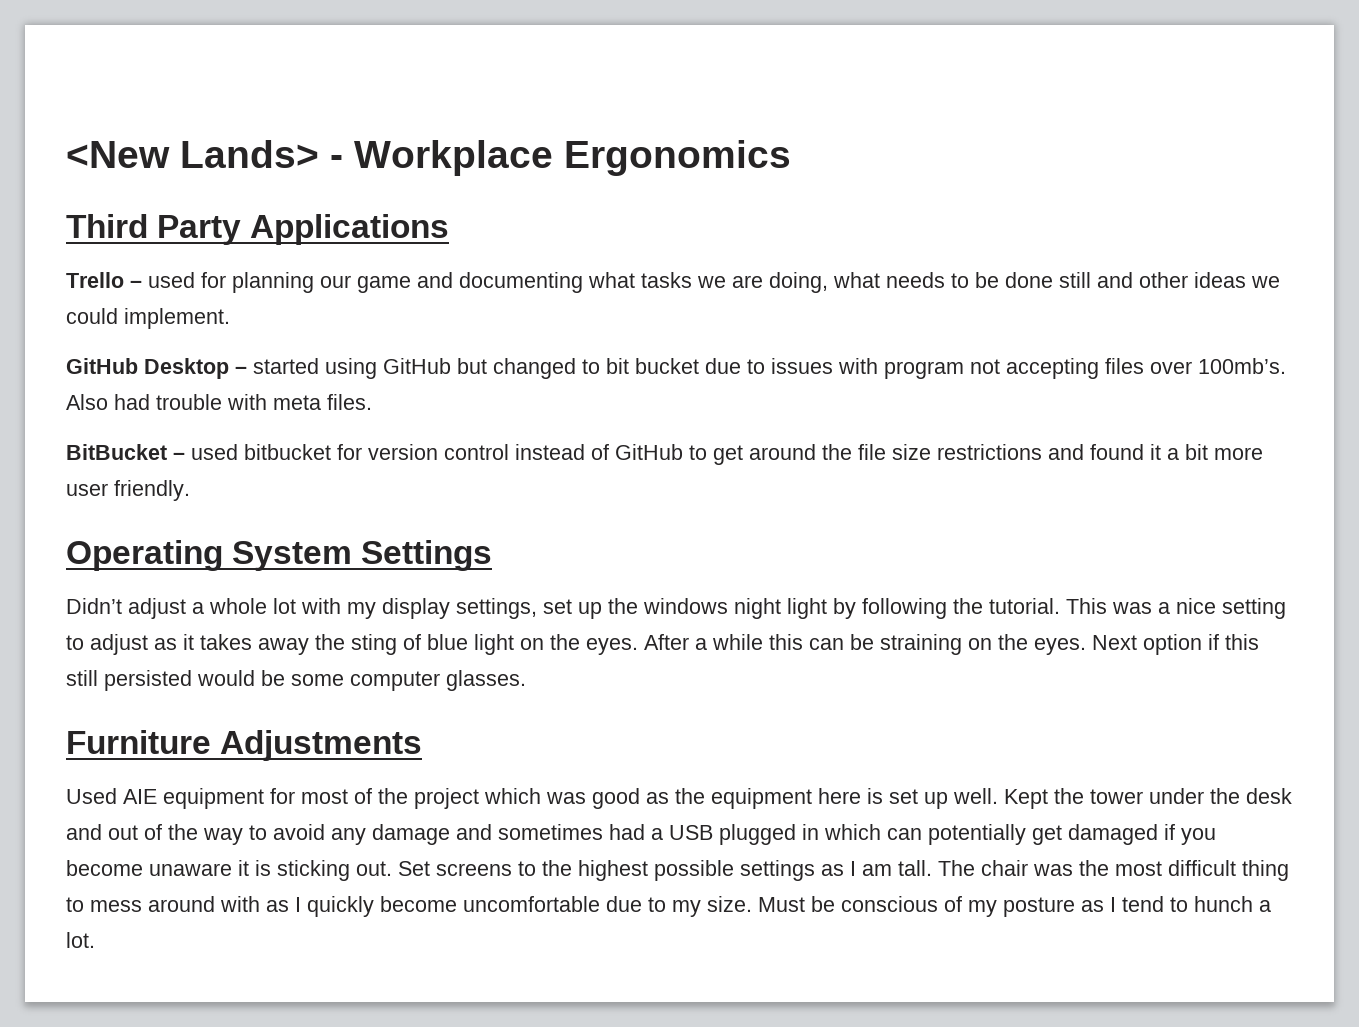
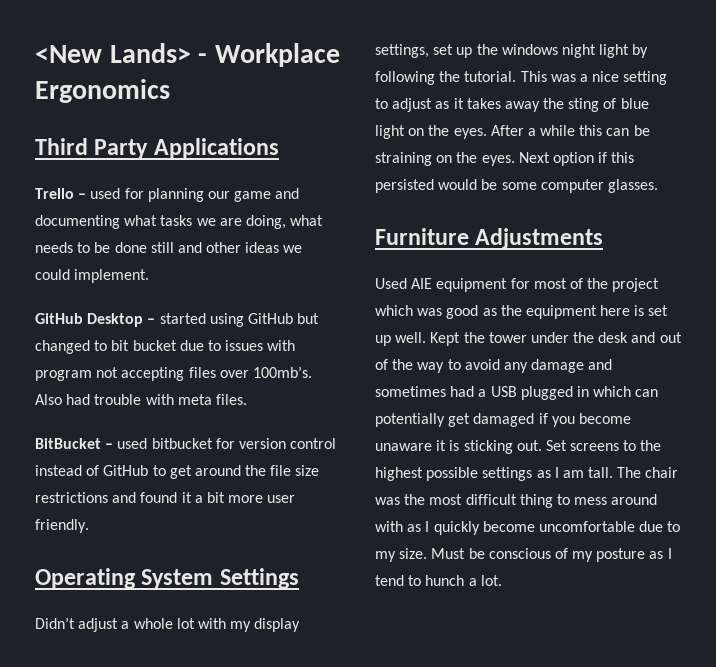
- Next option if this still persisted would be some computer glasses.
+ Next option if this persisted would be some computer glasses.

